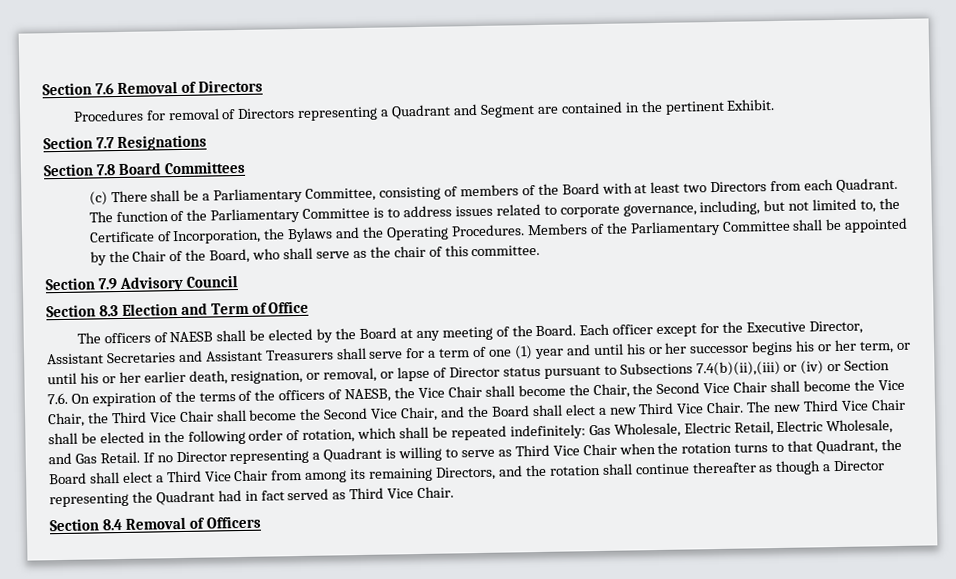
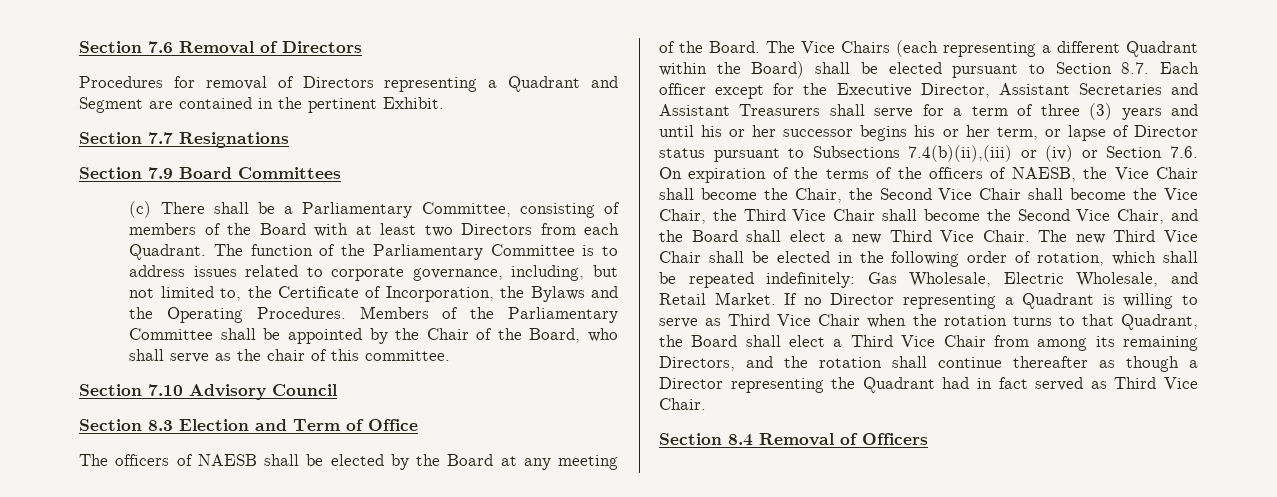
- Section 7.8 Board Committees
+ Section 7.9 Board Committees
- Section 7.9 Advisory Council
+ Section 7.10 Advisory Council
- Each officer except for the Executive Director, Assistant Secretaries and Assistant Treasurers shall serve for a term of one (1) year and until his or her successor begins his or her term, or until his or her earlier death, resignation, or removal, or lapse of Director status pursuant to Subsections 7.4(b)(ii),(iii) or (iv) or Section 7.6. On expiration of the terms of the officers of NAESB, the Vice Chair shall become the Chair, the Second Vice Chair shall become the Vice Chair, the Third Vice Chair shall become the Second Vice Chair, and the Board shall elect a new Third Vice Chair.
+ The Vice Chairs (each representing a different Quadrant within the Board) shall be elected pursuant to Section 8.7. Each officer except for the Executive Director, Assistant Secretaries and Assistant Treasurers shall serve for a term of three (3) years and until his or her successor begins his or her term, or lapse of Director status pursuant to Subsections 7.4(b)(ii),(iii) or (iv) or Section 7.6. On expiration of the terms of the officers of NAESB, the Vice Chair shall become the Chair, the Second Vice Chair shall become the Vice Chair, the Third Vice Chair shall become the Second Vice Chair, and the Board shall elect a new Third Vice Chair.
- The new Third Vice Chair shall be elected in the following order of rotation, which shall be repeated indefinitely: Gas Wholesale, Electric Retail, Electric Wholesale, and Gas Retail.
+ The new Third Vice Chair shall be elected in the following order of rotation, which shall be repeated indefinitely: Gas Wholesale, Electric Wholesale, and Retail Market.

